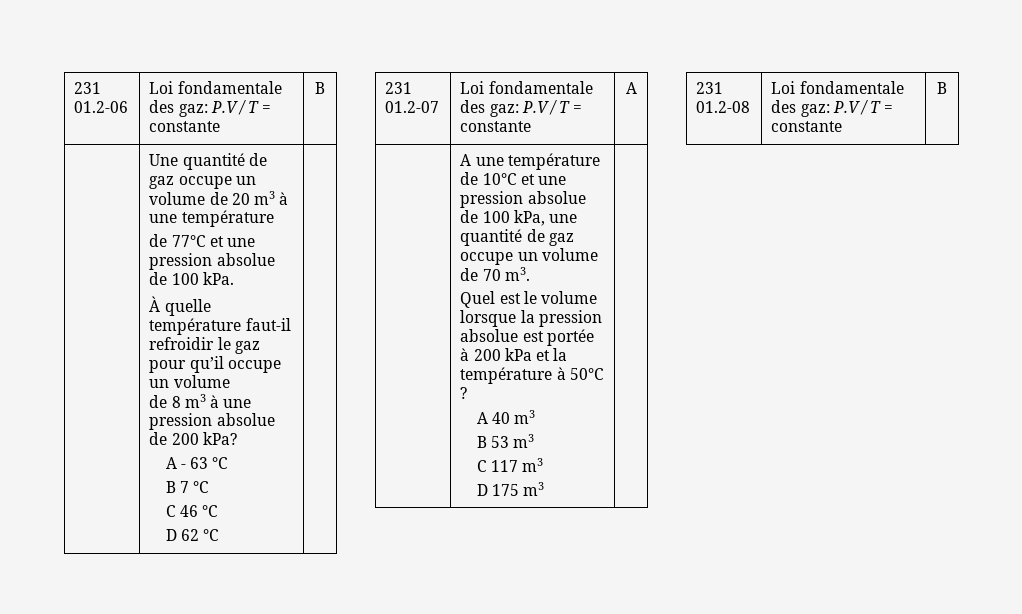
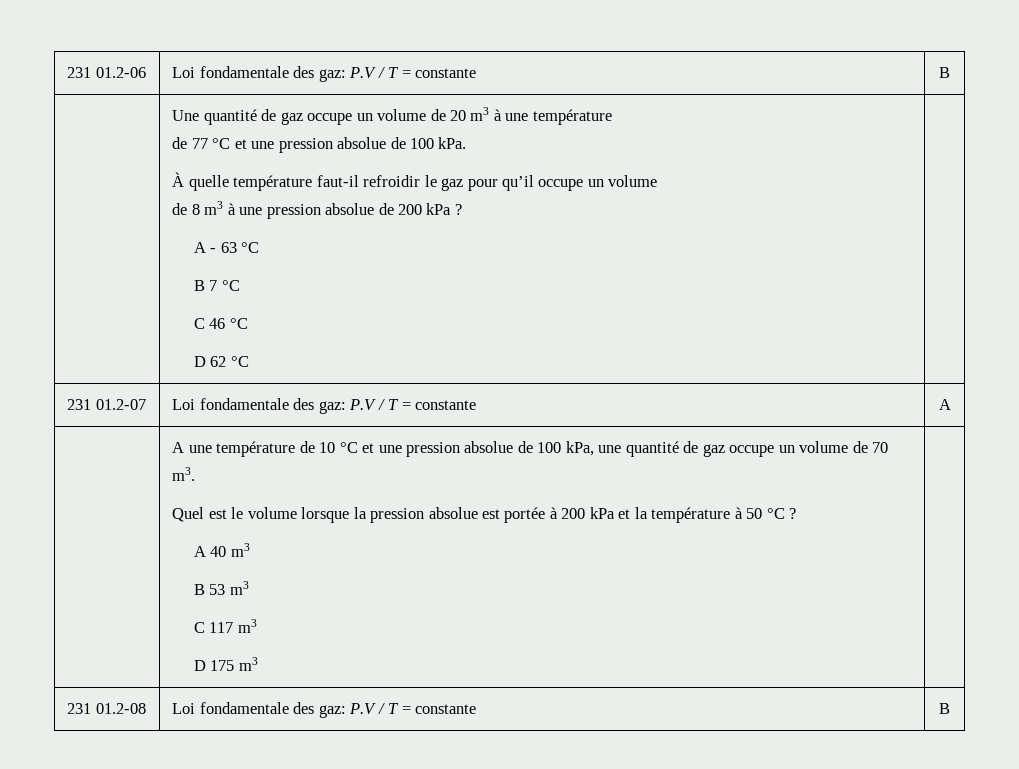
- de 77°C et une pression absolue de 100 kPa.
+ de 77 °C et une pression absolue de 100 kPa.
- de 8 m3 à une pression absolue de 200 kPa?
+ de 8 m3 à une pression absolue de 200 kPa ?
- A une température de 10°C et une pression absolue de 100 kPa, une quantité de gaz occupe un volume de 70 m3.
+ A une température de 10 °C et une pression absolue de 100 kPa, une quantité de gaz occupe un volume de 70 m3.
- Quel est le volume lorsque la pression absolue est portée à 200 kPa et la température à 50°C ?
+ Quel est le volume lorsque la pression absolue est portée à 200 kPa et la température à 50 °C ?

